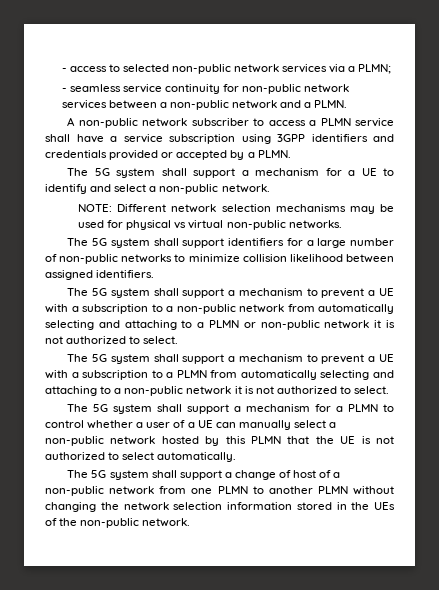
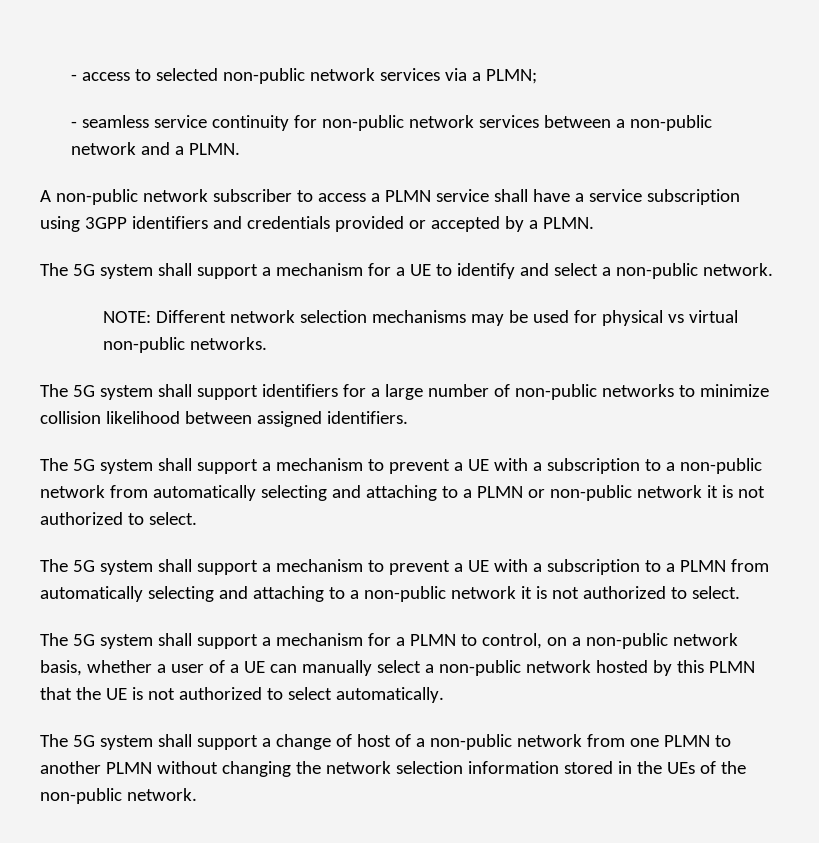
- The 5G system shall support a mechanism for a PLMN to control whether a user of a UE can manually select a non-public network hosted by this PLMN that the UE is not authorized to select automatically.
+ The 5G system shall support a mechanism for a PLMN to control, on a non-public network basis, whether a user of a UE can manually select a non-public network hosted by this PLMN that the UE is not authorized to select automatically.

